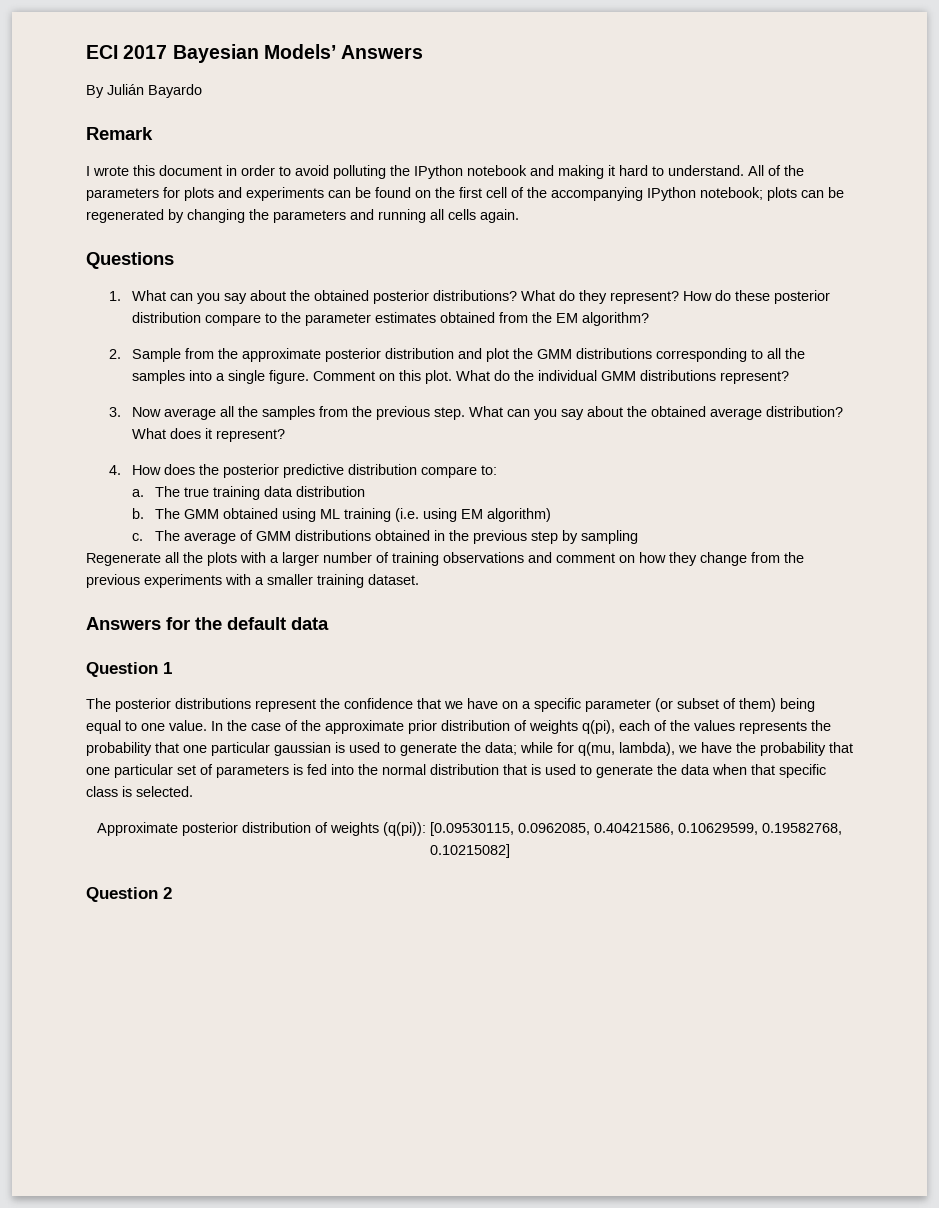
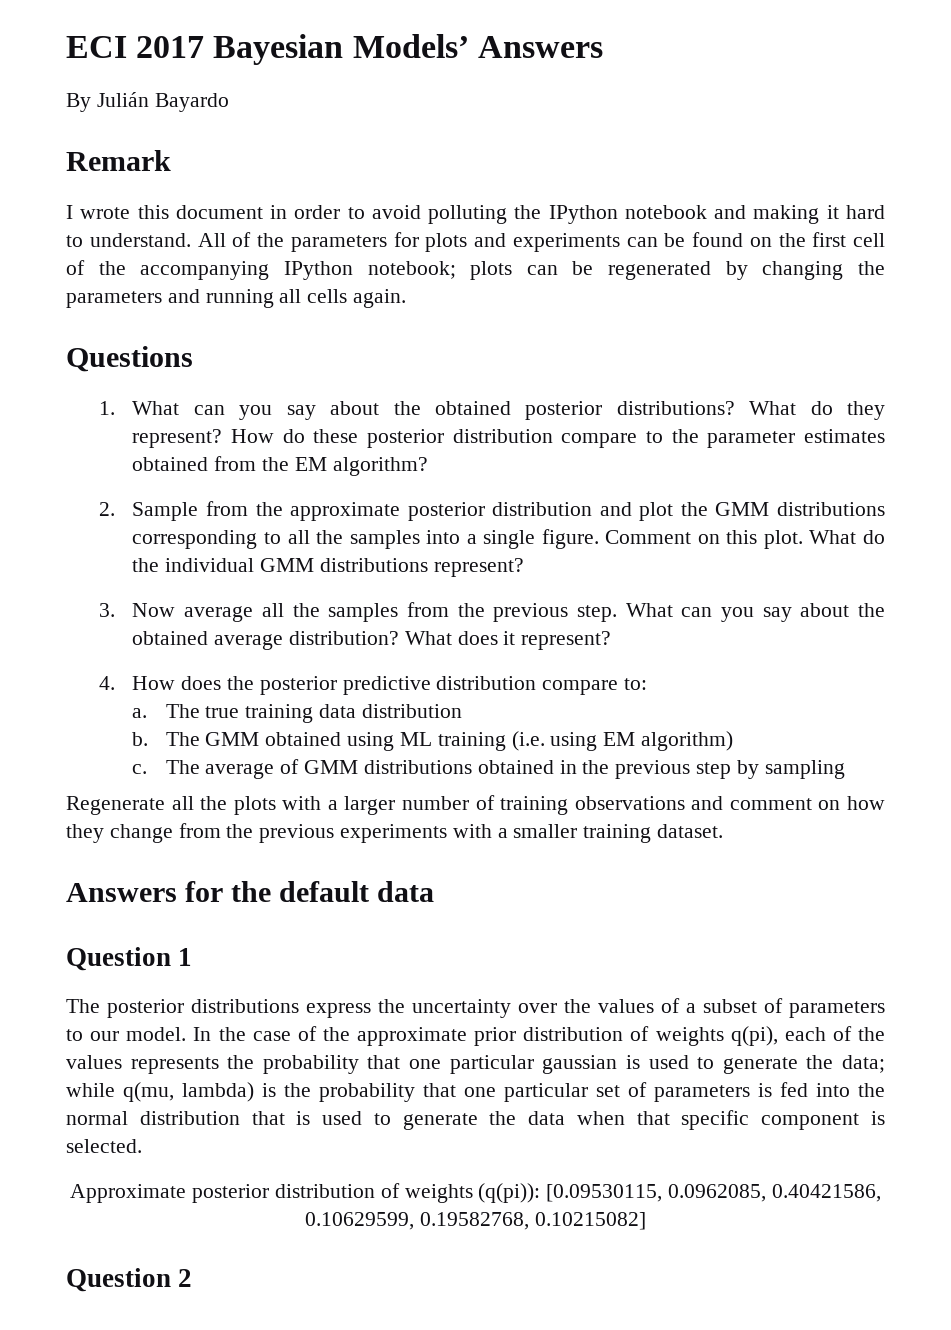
- The posterior distributions represent the confidence that we have on a specific parameter (or subset of them) being equal to one value.
+ The posterior distributions express the uncertainty over the values of a subset of parameters to our model.
- In the case of the approximate prior distribution of weights q(pi), each of the values represents the probability that one particular gaussian is used to generate the data; while for q(mu, lambda), we have the probability that one particular set of parameters is fed into the normal distribution that is used to generate the data when that specific class is selected.
+ In the case of the approximate prior distribution of weights q(pi), each of the values represents the probability that one particular gaussian is used to generate the data; while q(mu, lambda) is the probability that one particular set of parameters is fed into the normal distribution that is used to generate the data when that specific component is selected.

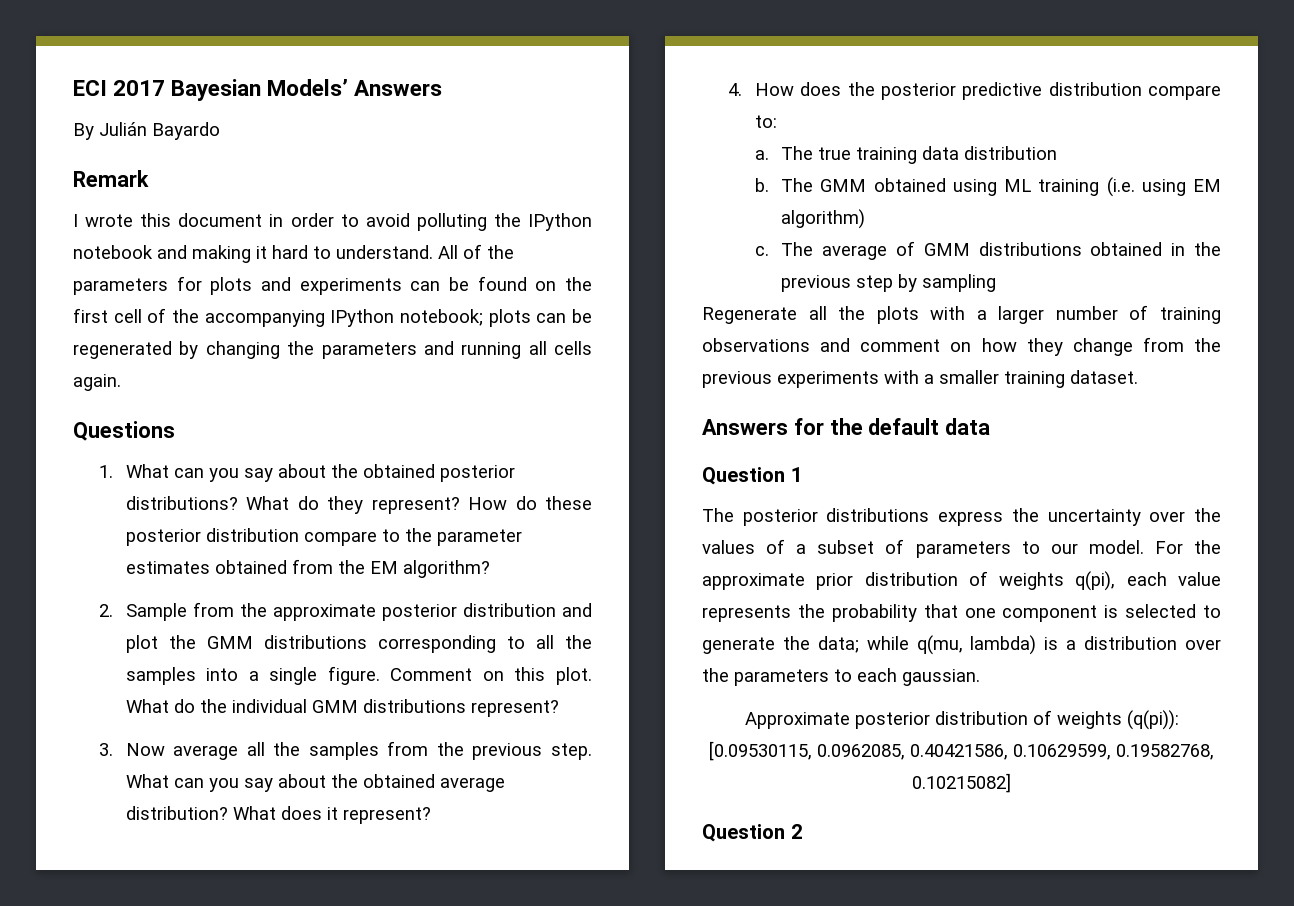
- In the case of the approximate prior distribution of weights q(pi), each of the values represents the probability that one particular gaussian is used to generate the data; while q(mu, lambda) is the probability that one particular set of parameters is fed into the normal distribution that is used to generate the data when that specific component is selected.
+ For the approximate prior distribution of weights q(pi), each value represents the probability that one component is selected to generate the data; while q(mu, lambda) is a distribution over the parameters to each gaussian.

